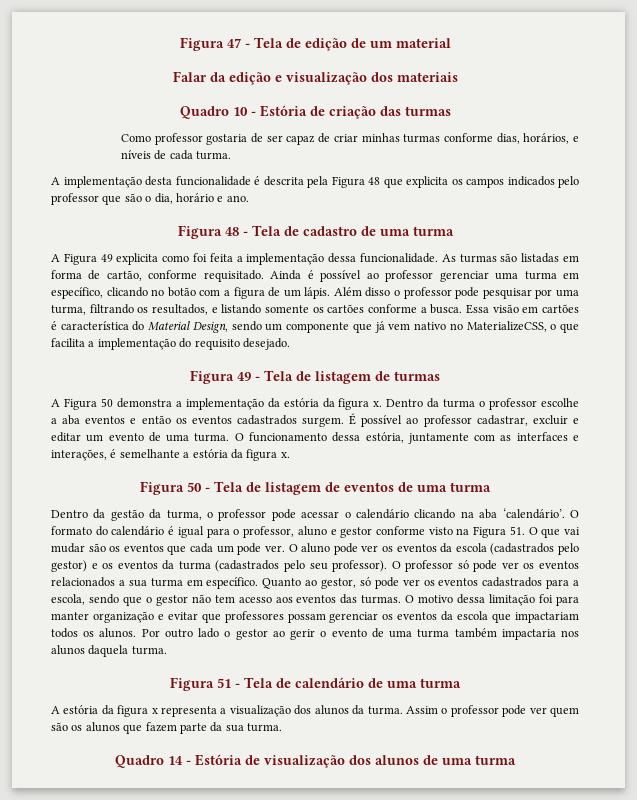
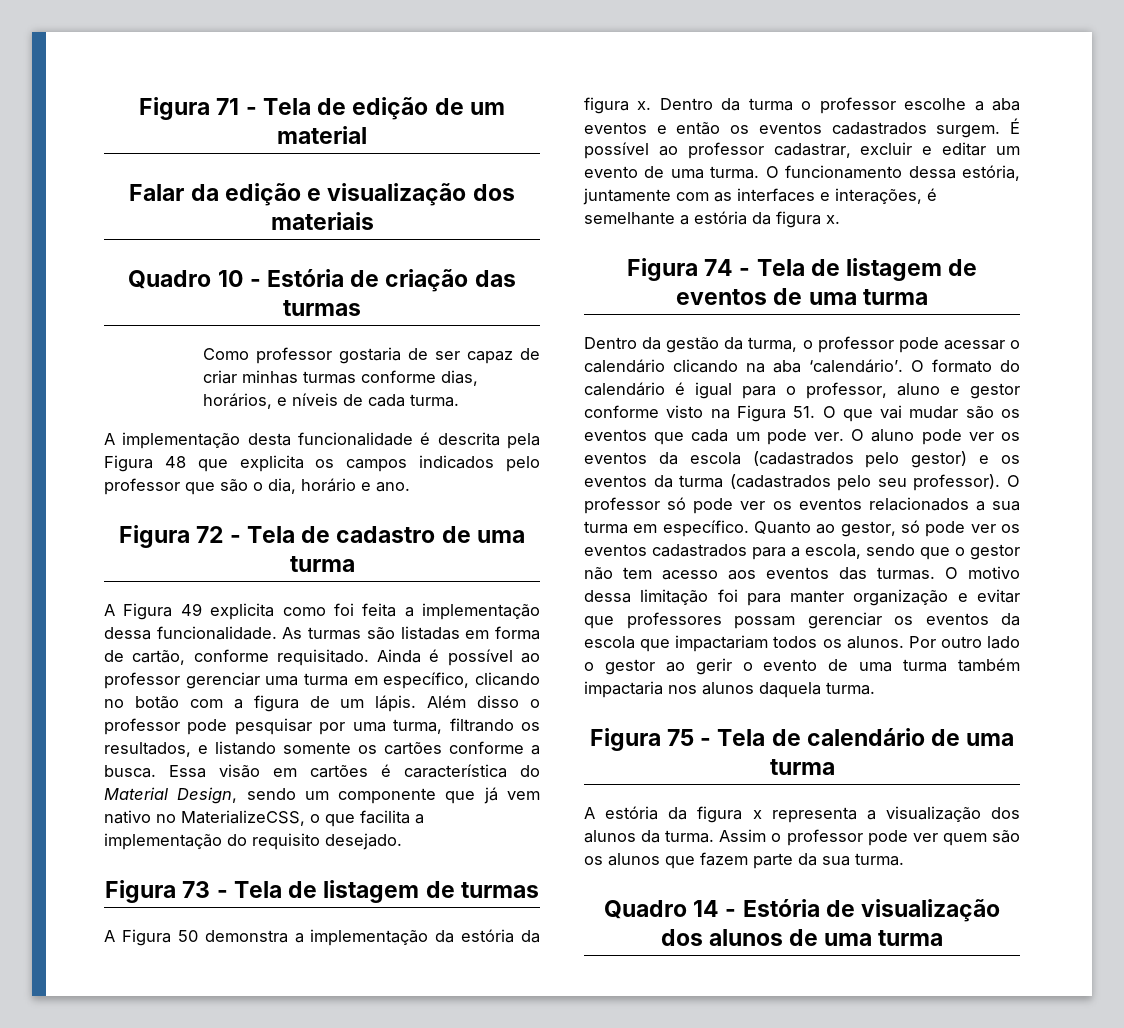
- Figura 47 - Tela de edição de um material
+ Figura 71 - Tela de edição de um material
- Figura 48 - Tela de cadastro de uma turma
+ Figura 72 - Tela de cadastro de uma turma
- Figura 49 - Tela de listagem de turmas
+ Figura 73 - Tela de listagem de turmas
- Figura 50 - Tela de listagem de eventos de uma turma
+ Figura 74 - Tela de listagem de eventos de uma turma
- Figura 51 - Tela de calendário de uma turma
+ Figura 75 - Tela de calendário de uma turma

